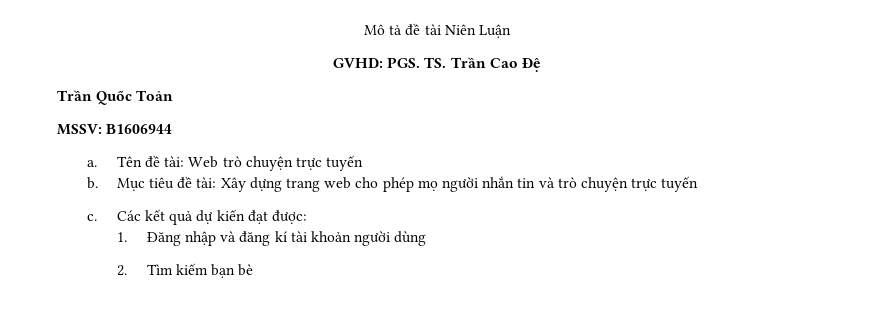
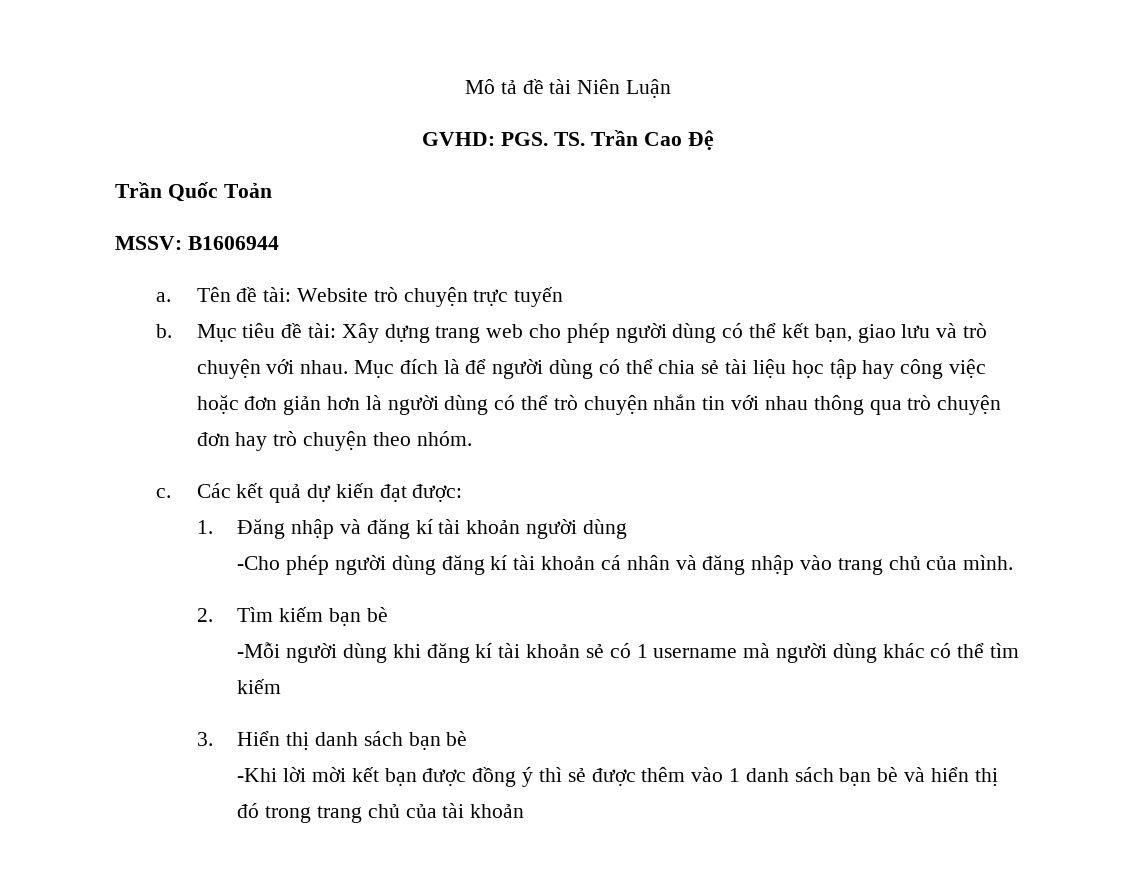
- Tên đề tài: Web trò chuyện trực tuyến
+ Tên đề tài: Website trò chuyện trực tuyến
- Mục tiêu đề tài: Xây dựng trang web cho phép mọ người nhắn tin và trò chuyện trực tuyến
+ Mục tiêu đề tài: Xây dựng trang web cho phép người dùng có thể kết bạn, giao lưu và trò chuyện với nhau. Mục đích là để người dùng có thể chia sẻ tài liệu học tập hay công việc hoặc đơn giản hơn là người dùng có thể trò chuyện nhắn tin với nhau thông qua trò chuyện đơn hay trò chuyện theo nhóm.
+ -Cho phép người dùng đăng kí tài khoản cá nhân và đăng nhập vào trang chủ của mình.
+ -Mỗi người dùng khi đăng kí tài khoản sẻ có 1 username mà người dùng khác có thể tìm kiếm
+ 3. Hiển thị danh sách bạn bè
+ -Khi lời mời kết bạn được đồng ý thì sẻ được thêm vào 1 danh sách bạn bè và hiển thị đó trong trang chủ của tài khoản

